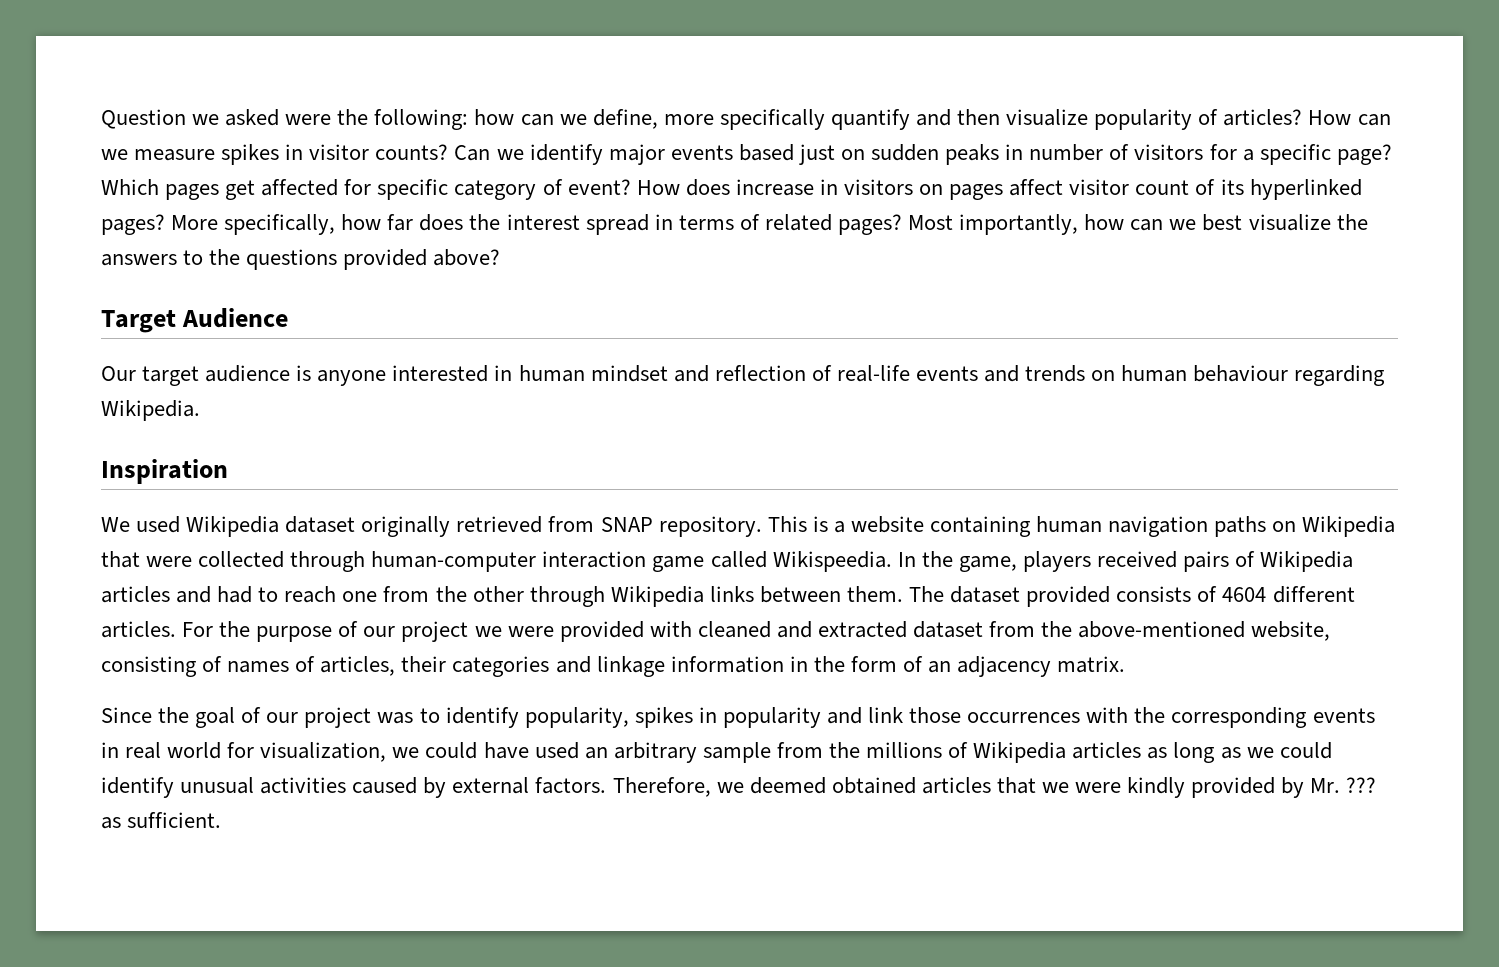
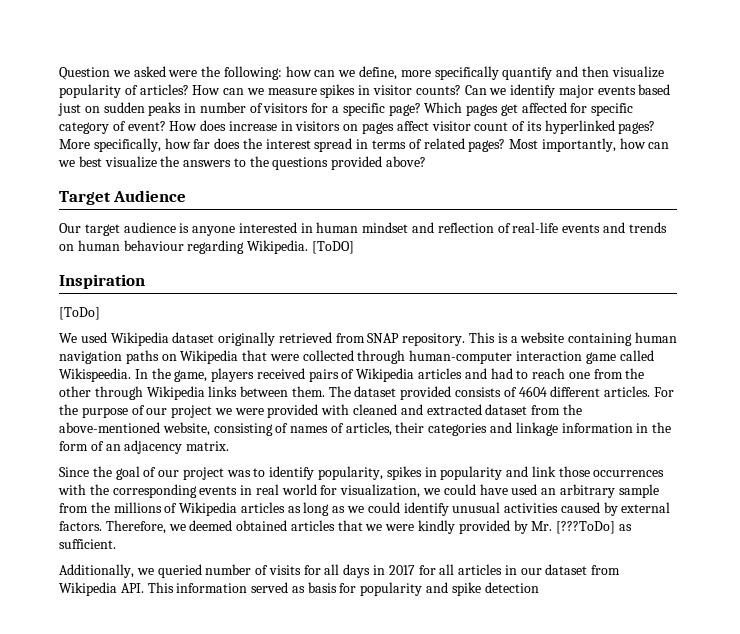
+ [ToDO]
+ [ToDo]
- Therefore, we deemed obtained articles that we were kindly provided by Mr. ??? as sufficient.
+ Therefore, we deemed obtained articles that we were kindly provided by Mr. [???ToDo] as sufficient.
+ Additionally, we queried number of visits for all days in 2017 for all articles in our dataset from Wikipedia API. This information served as basis for popularity and spike detection

